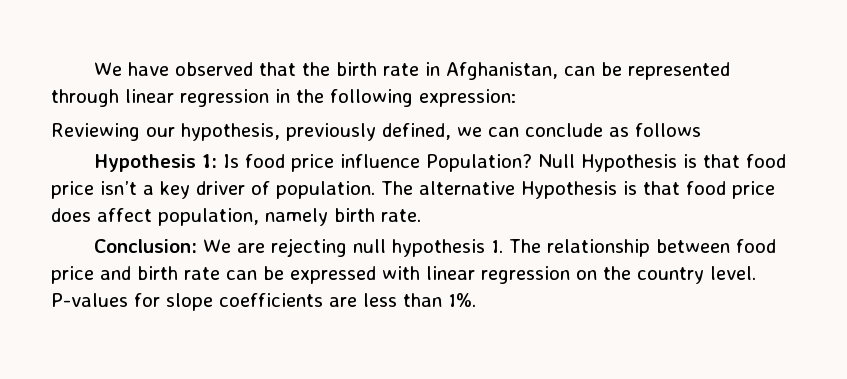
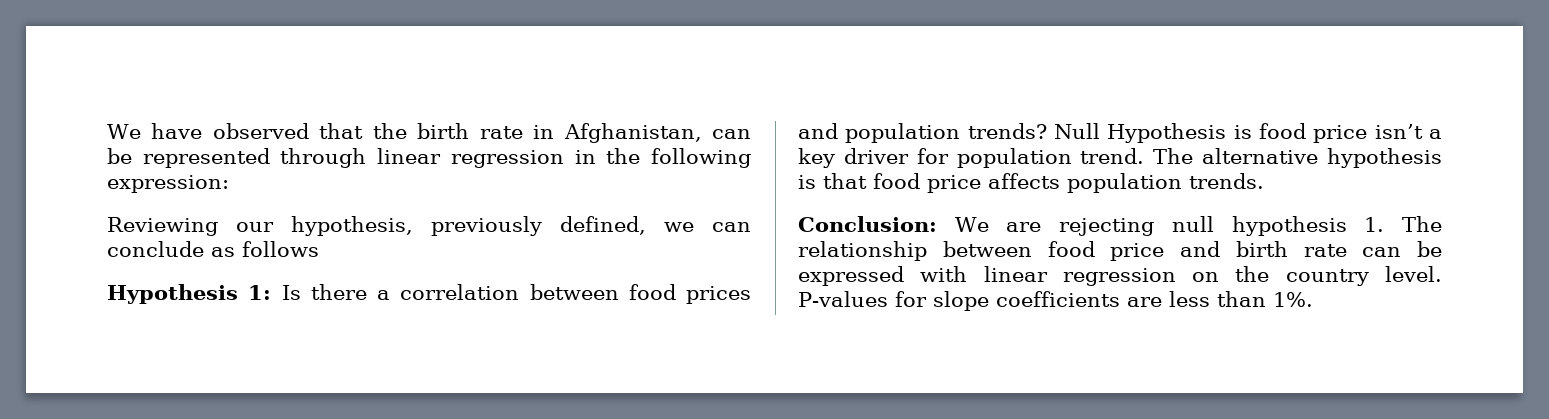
- Hypothesis 1: Is food price influence Population?
+ Hypothesis 1: Is there a correlation between food prices and population trends?
- Null Hypothesis is that food price isn’t a key driver of population.
+ Null Hypothesis is food price isn’t a key driver for population trend.
- The alternative Hypothesis is that food price does affect population, namely birth rate.
+ The alternative hypothesis is that food price affects population trends.

